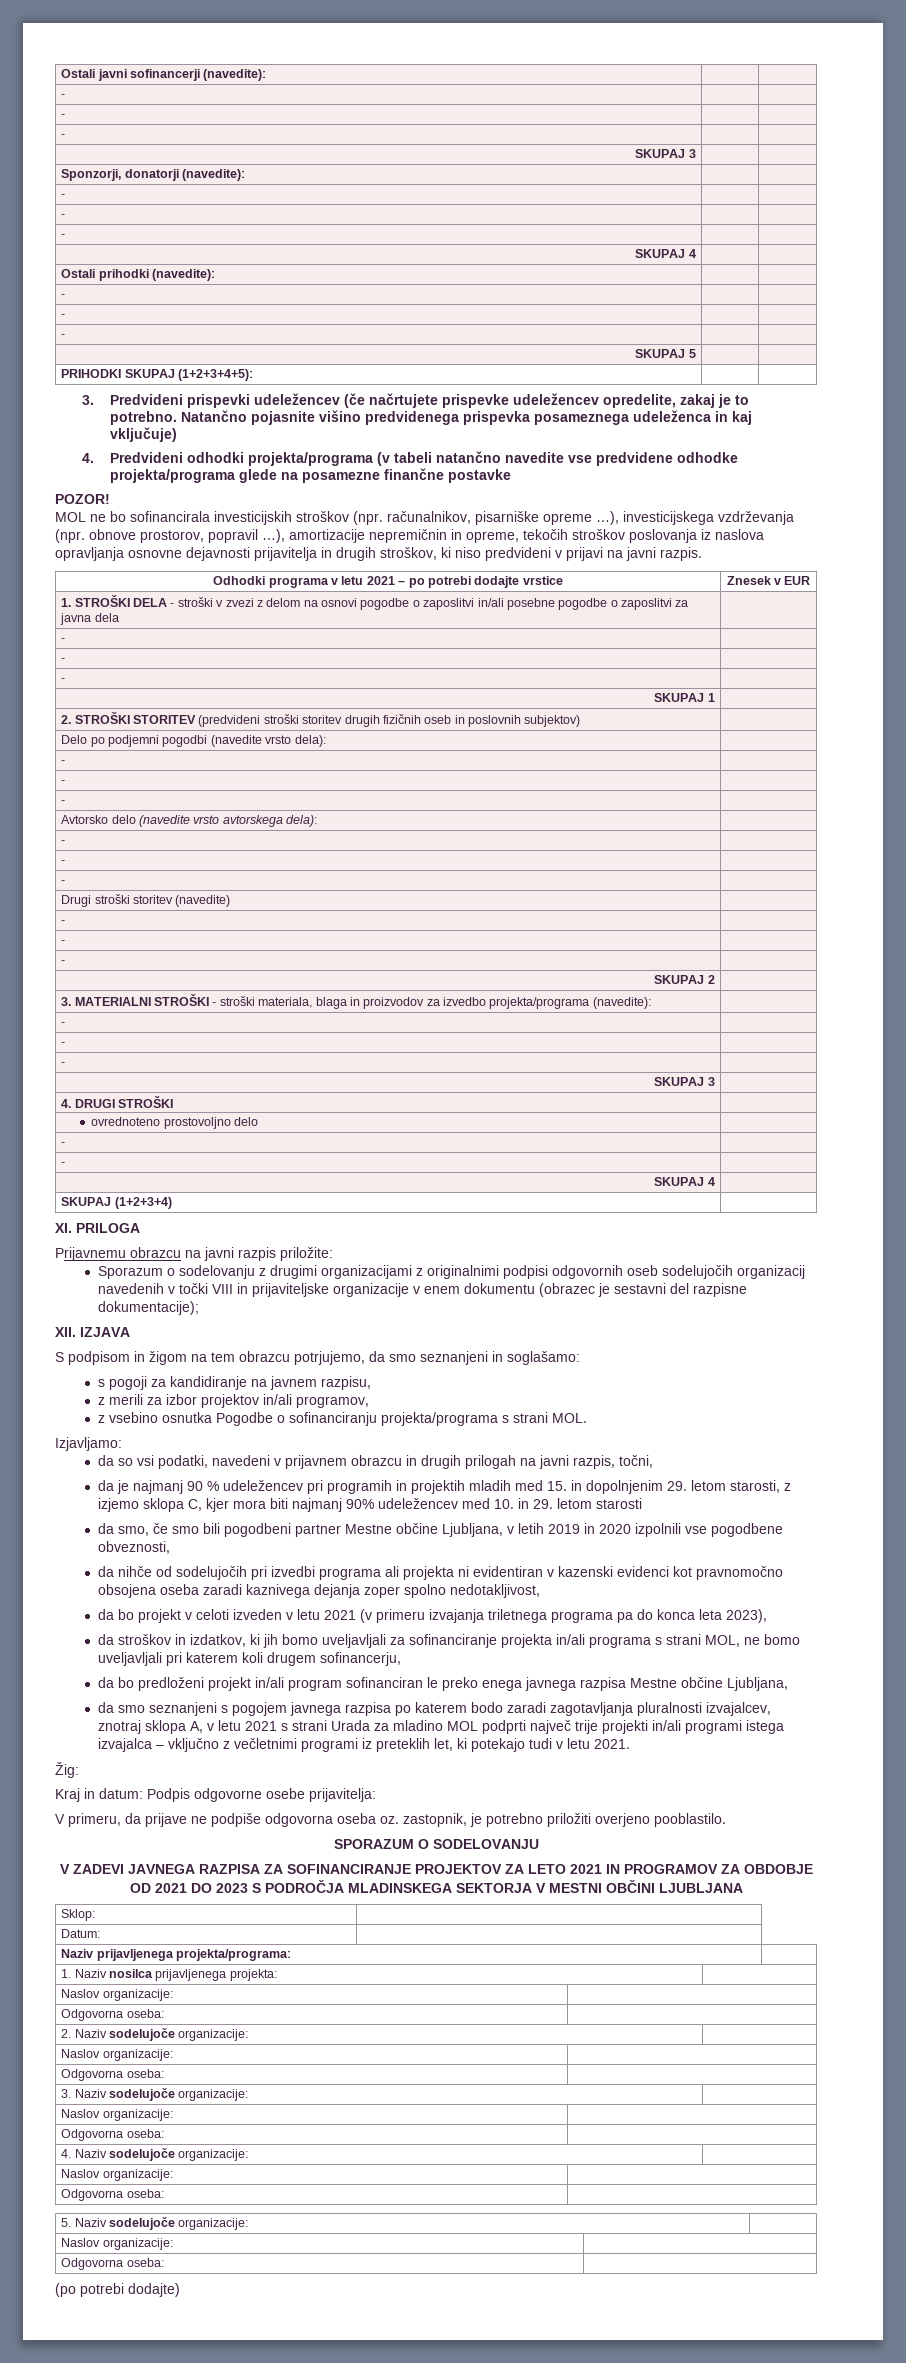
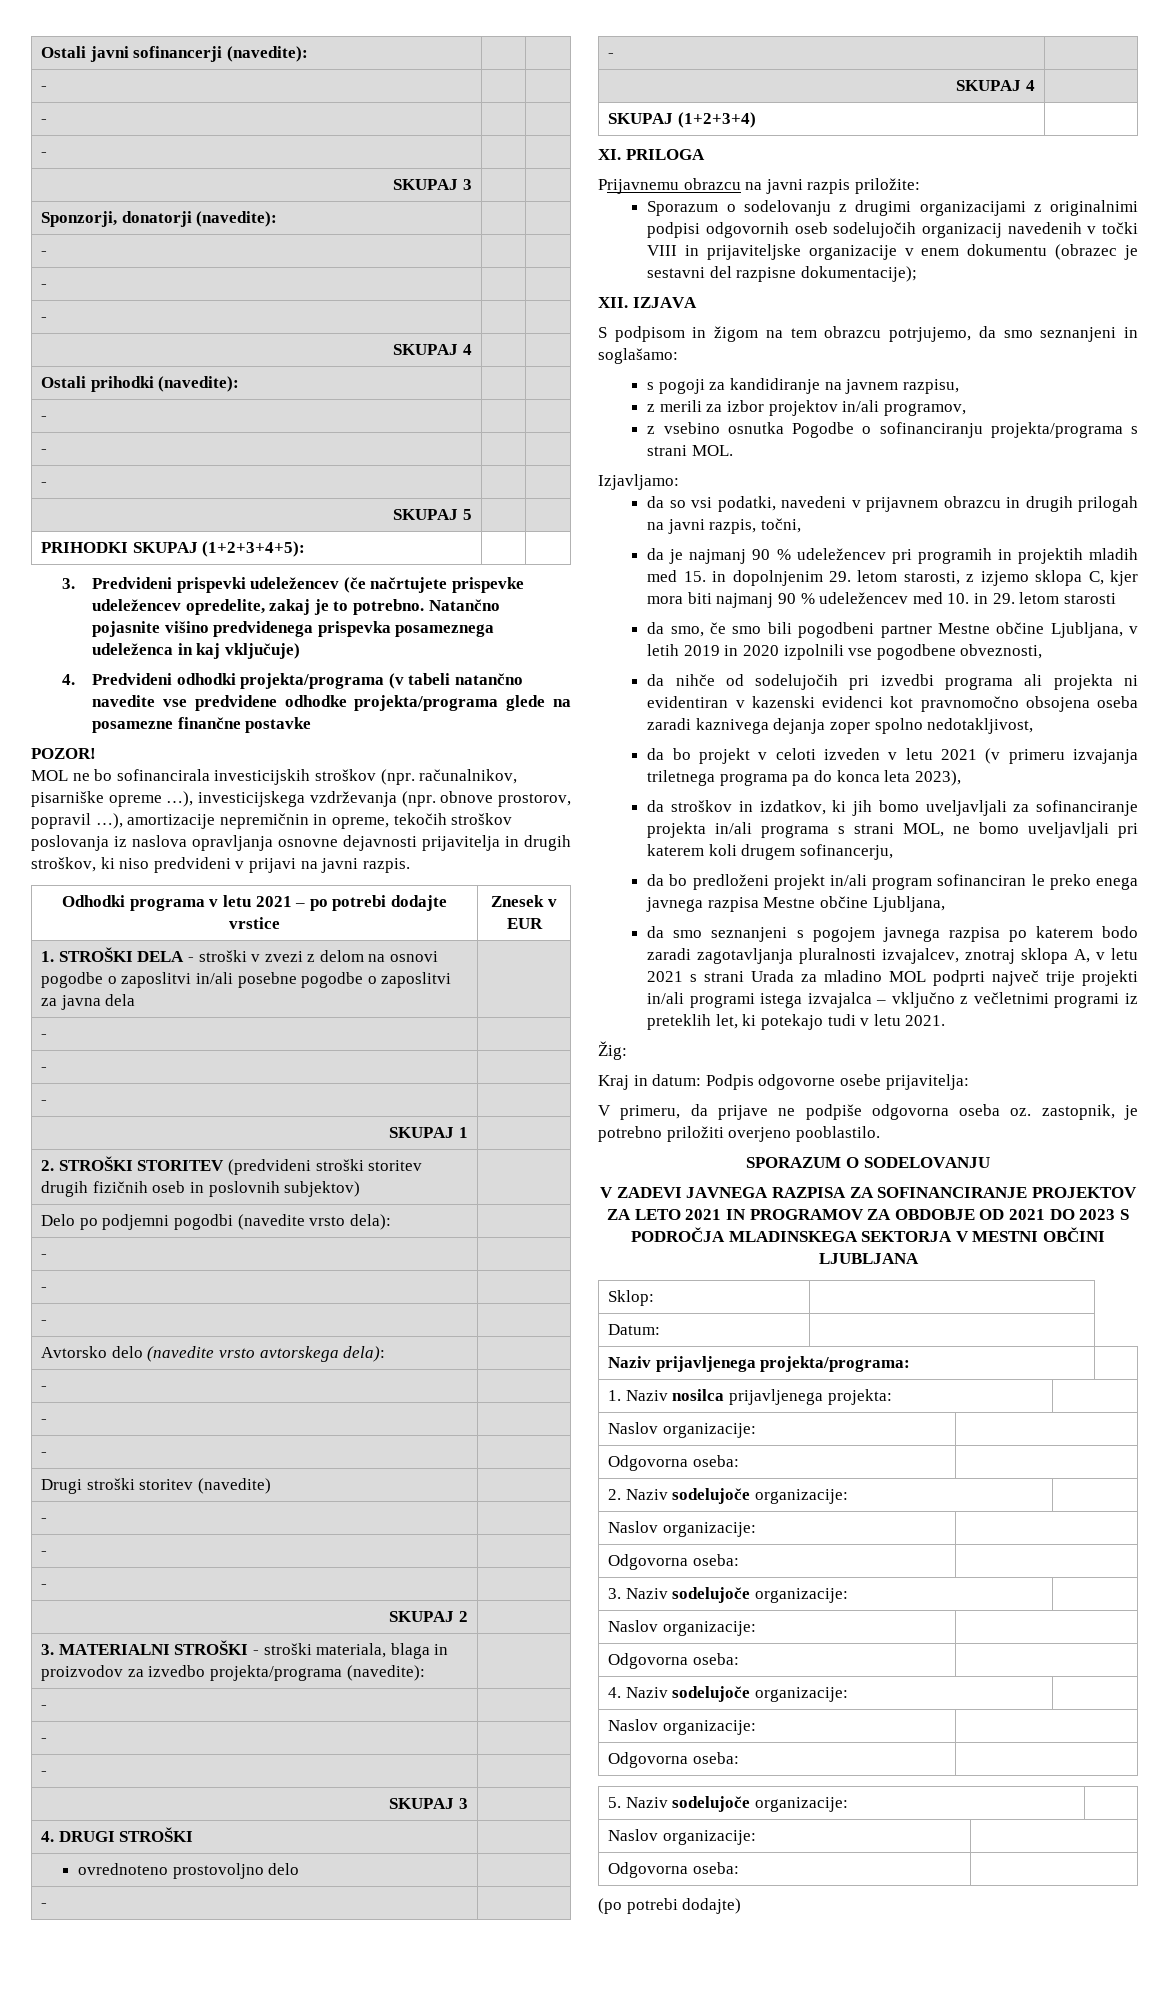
- da je najmanj 90 % udeležencev pri programih in projektih mladih med 15. in dopolnjenim 29. letom starosti, z izjemo sklopa C, kjer mora biti najmanj 90% udeležencev med 10. in 29. letom starosti
+ da je najmanj 90 % udeležencev pri programih in projektih mladih med 15. in dopolnjenim 29. letom starosti, z izjemo sklopa C, kjer mora biti najmanj 90 % udeležencev med 10. in 29. letom starosti

